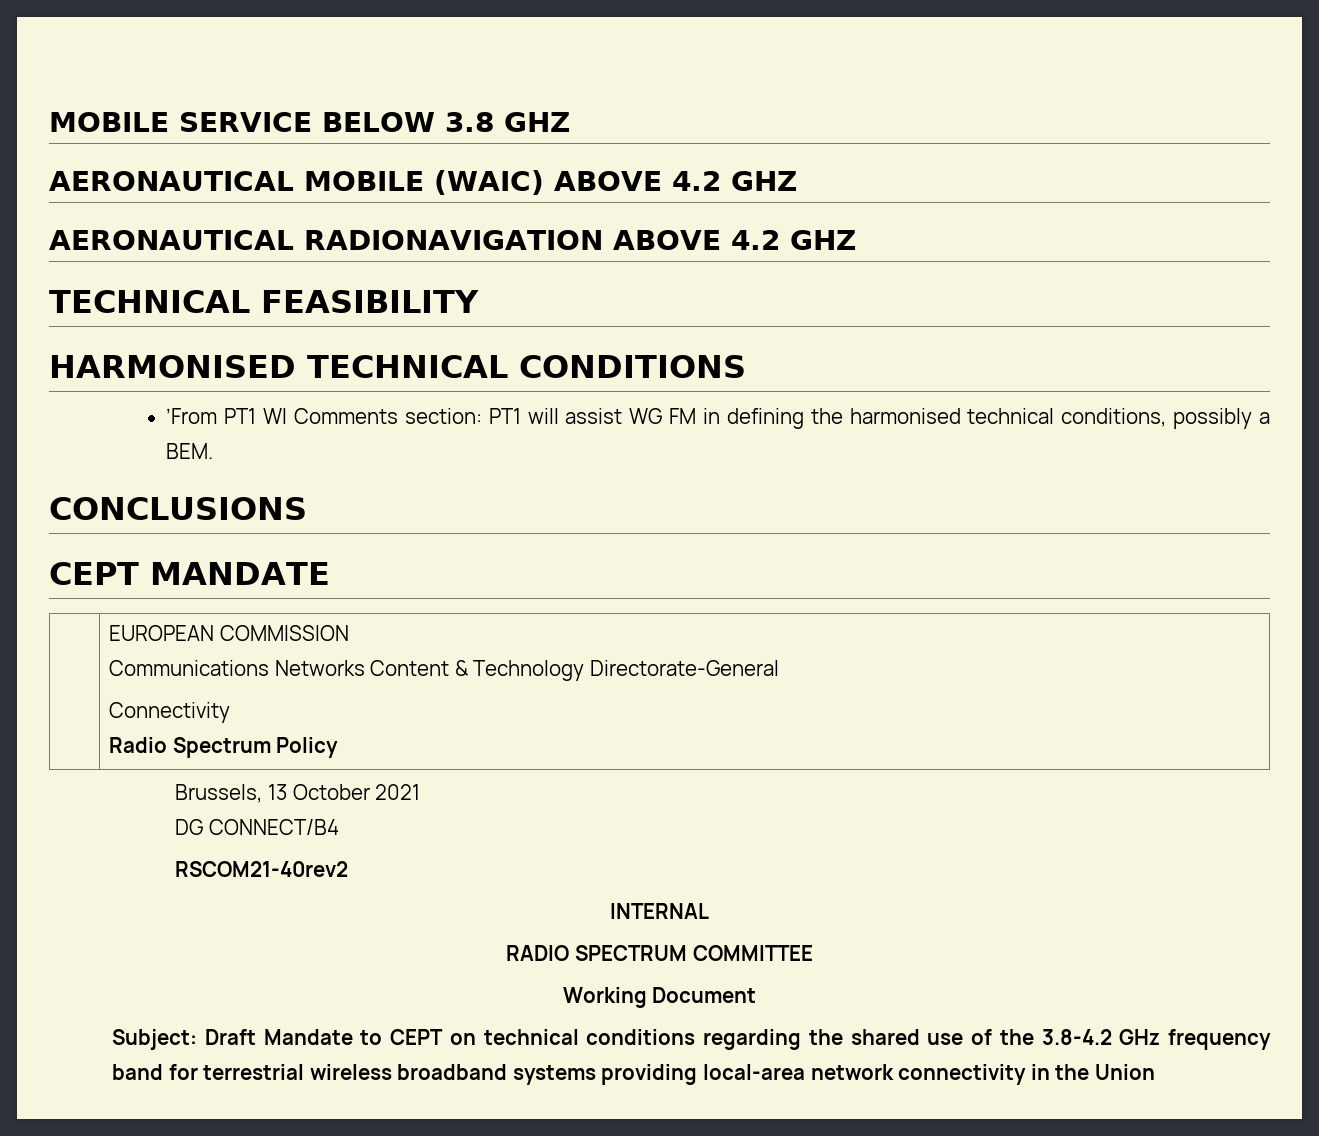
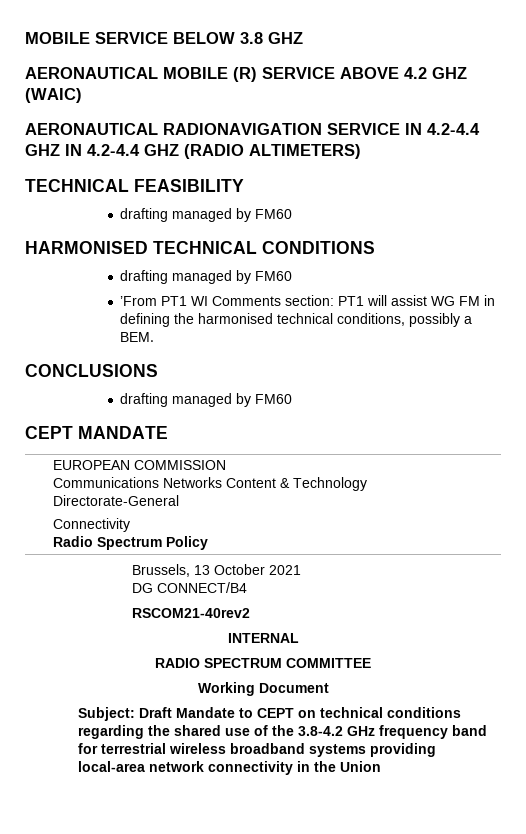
- AERONAUTICAL MOBILE (WAIC) ABOVE 4.2 GHZ
+ AERONAUTICAL MOBILE (R) SERVICE ABOVE 4.2 GHZ (WAIC)
- AERONAUTICAL RADIONAVIGATION ABOVE 4.2 GHZ
+ AERONAUTICAL RADIONAVIGATION SERVICE IN 4.2-4.4 GHZ IN 4.2-4.4 GHZ (RADIO ALTIMETERS)
  TECHNICAL FEASIBILITY
+ drafting managed by FM60
  HARMONISED TECHNICAL CONDITIONS
+ drafting managed by FM60
  CONCLUSIONS
+ drafting managed by FM60

